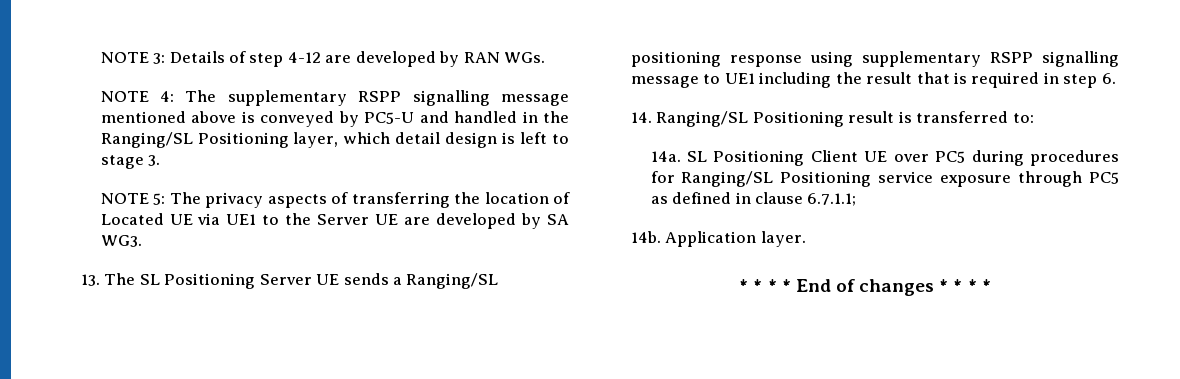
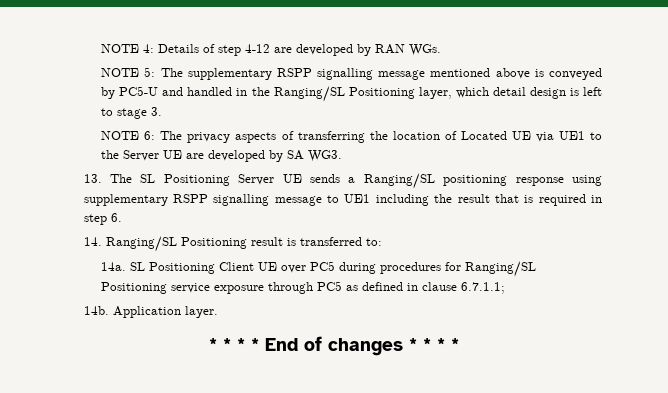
- NOTE 3: Details of step 4-12 are developed by RAN WGs.
+ NOTE 4: Details of step 4-12 are developed by RAN WGs.
- NOTE 4: The supplementary RSPP signalling message mentioned above is conveyed by PC5-U and handled in the Ranging/SL Positioning layer, which detail design is left to stage 3.
+ NOTE 5: The supplementary RSPP signalling message mentioned above is conveyed by PC5-U and handled in the Ranging/SL Positioning layer, which detail design is left to stage 3.
- NOTE 5: The privacy aspects of transferring the location of Located UE via UE1 to the Server UE are developed by SA WG3.
+ NOTE 6: The privacy aspects of transferring the location of Located UE via UE1 to the Server UE are developed by SA WG3.

